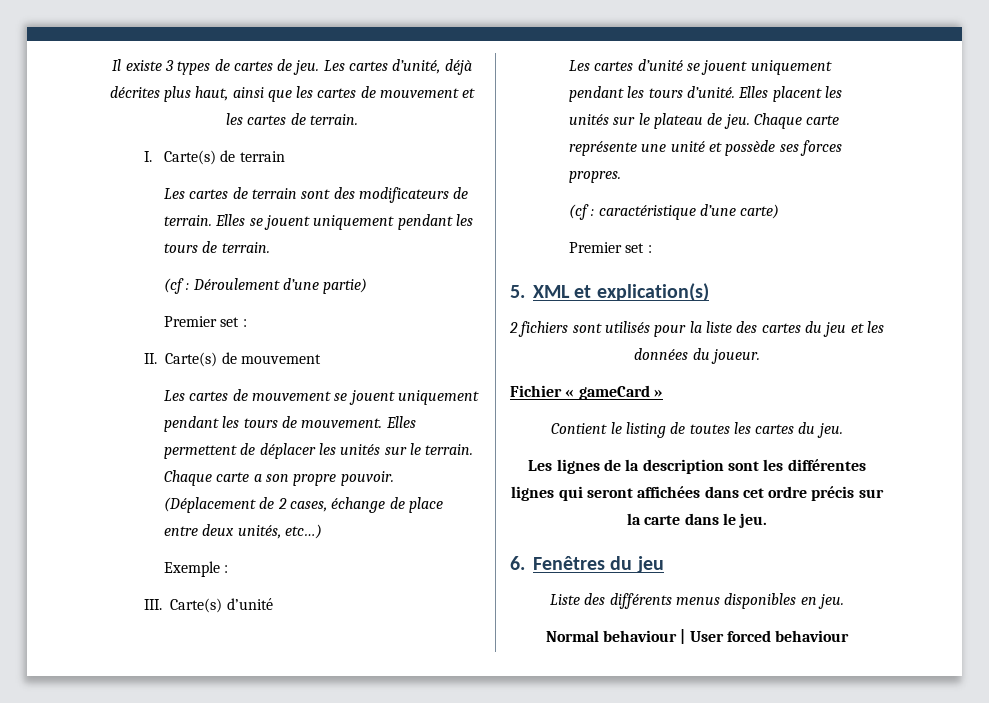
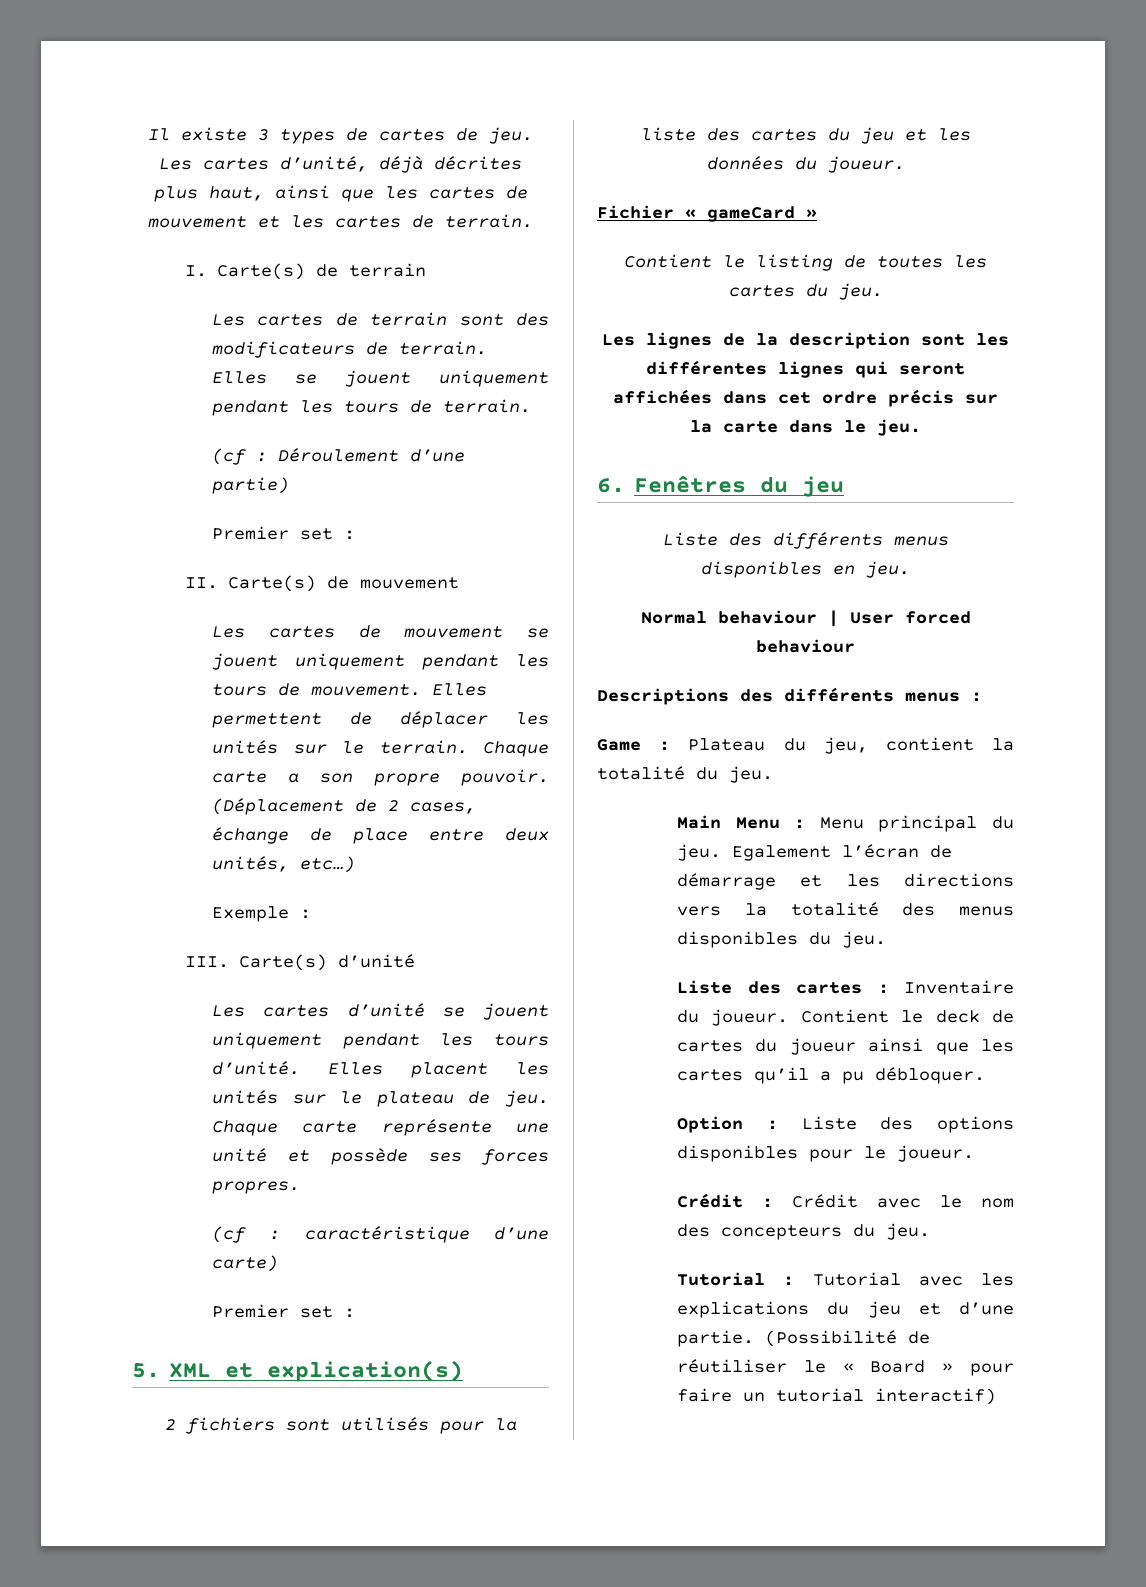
+ Descriptions des différents menus :
+ Game : Plateau du jeu, contient la totalité du jeu.
+ Main Menu : Menu principal du jeu. Egalement l’écran de démarrage et les directions vers la totalité des menus disponibles du jeu.
+ Liste des cartes : Inventaire du joueur. Contient le deck de cartes du joueur ainsi que les cartes qu’il a pu débloquer.
+ Option : Liste des options disponibles pour le joueur.
+ Crédit : Crédit avec le nom des concepteurs du jeu.
+ Tutorial : Tutorial avec les explications du jeu et d’une partie. (Possibilité de réutiliser le « Board » pour faire un tutorial interactif)

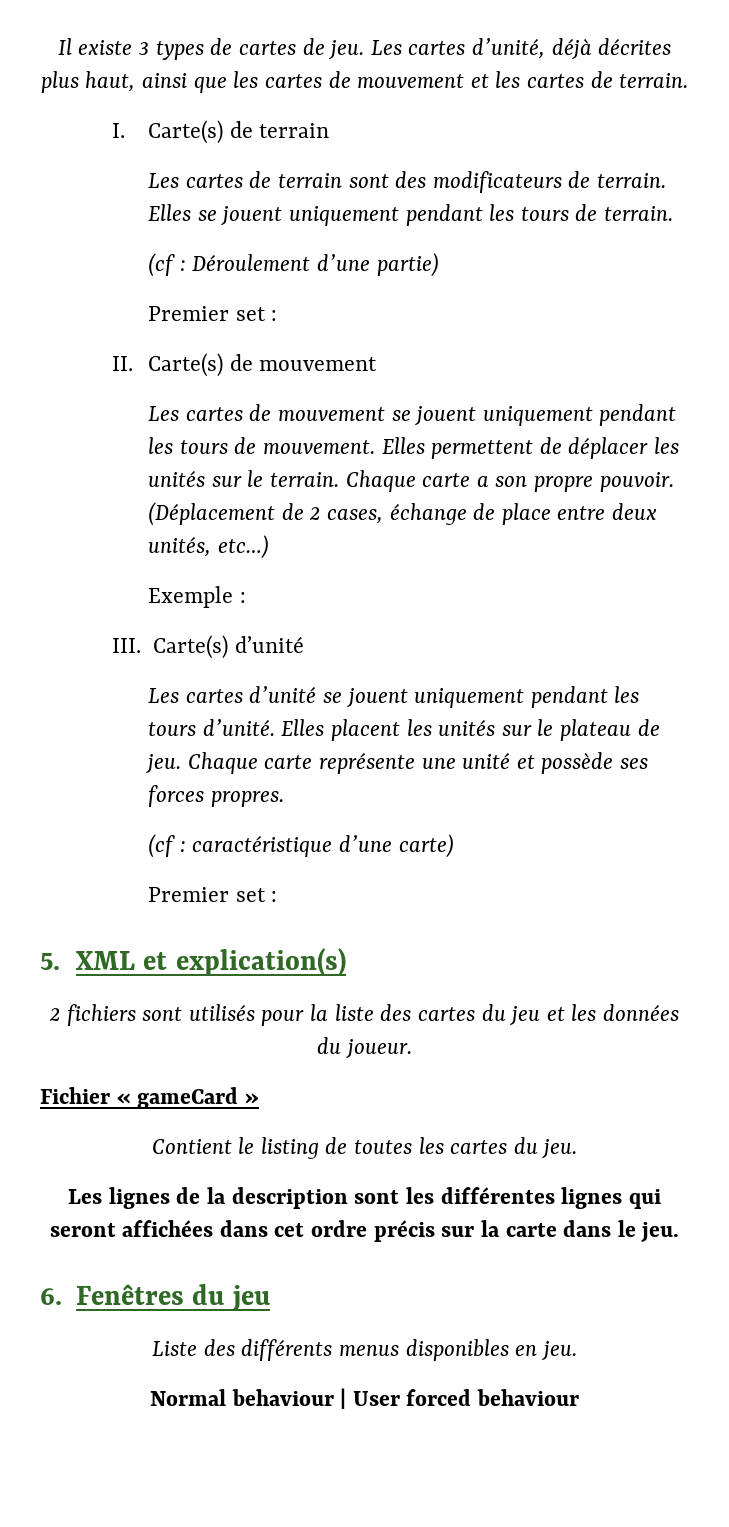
- Descriptions des différents menus :
- Game : Plateau du jeu, contient la totalité du jeu.
- Main Menu : Menu principal du jeu. Egalement l’écran de démarrage et les directions vers la totalité des menus disponibles du jeu.
- Liste des cartes : Inventaire du joueur. Contient le deck de cartes du joueur ainsi que les cartes qu’il a pu débloquer.
- Option : Liste des options disponibles pour le joueur.
- Crédit : Crédit avec le nom des concepteurs du jeu.
- Tutorial : Tutorial avec les explications du jeu et d’une partie. (Possibilité de réutiliser le « Board » pour faire un tutorial interactif)

